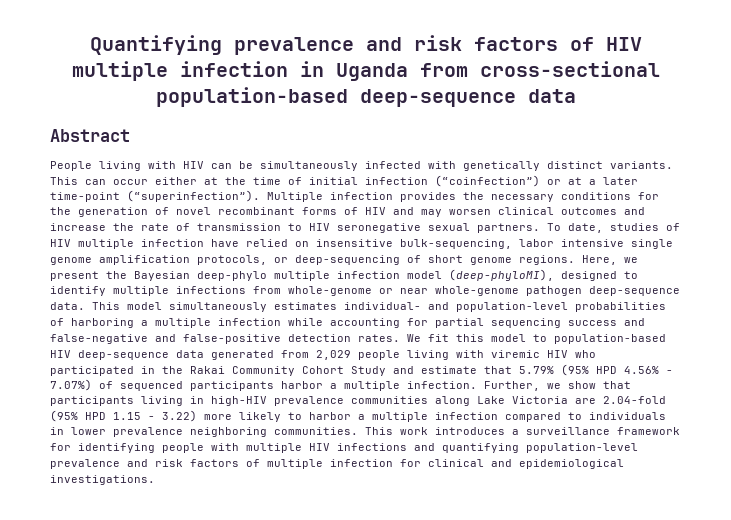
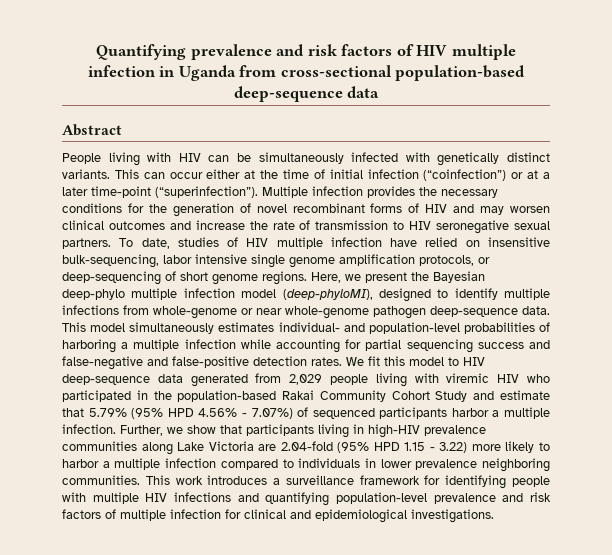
- We fit this model to population-based HIV deep-sequence data generated from 2,029 people living with viremic HIV who participated in the Rakai Community Cohort Study and estimate that 5.79% (95% HPD 4.56% - 7.07%) of sequenced participants harbor a multiple infection.
+ We fit this model to HIV deep-sequence data generated from 2,029 people living with viremic HIV who participated in the population-based Rakai Community Cohort Study and estimate that 5.79% (95% HPD 4.56% - 7.07%) of sequenced participants harbor a multiple infection.

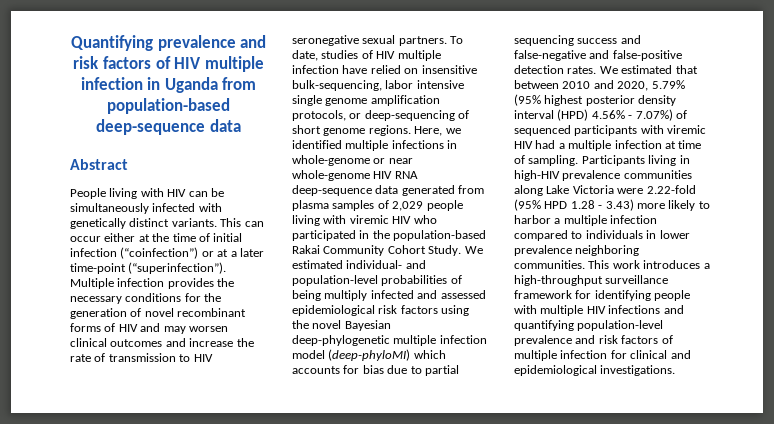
- Quantifying prevalence and risk factors of HIV multiple infection in Uganda from cross-sectional population-based deep-sequence data
+ Quantifying prevalence and risk factors of HIV multiple infection in Uganda from population-based deep-sequence data
- Here, we present the Bayesian deep-phylo multiple infection model (deep-phyloMI), designed to identify multiple infections from whole-genome or near whole-genome pathogen deep-sequence data. This model simultaneously estimates individual- and population-level probabilities of harboring a multiple infection while accounting for partial sequencing success and false-negative and false-positive detection rates. We fit this model to HIV deep-sequence data generated from 2,029 people living with viremic HIV who participated in the population-based Rakai Community Cohort Study and estimate that 5.79% (95% HPD 4.56% - 7.07%) of sequenced participants harbor a multiple infection. Further, we show that participants living in high-HIV prevalence communities along Lake Victoria are 2.04-fold (95% HPD 1.15 - 3.22) more likely to harbor a multiple infection compared to individuals in lower prevalence neighboring communities.
+ Here, we identified multiple infections in whole-genome or near whole-genome HIV RNA deep-sequence data generated from plasma samples of 2,029 people living with viremic HIV who participated in the population-based Rakai Community Cohort Study. We estimated individual- and population-level probabilities of being multiply infected and assessed epidemiological risk factors using the novel Bayesian deep-phylogenetic multiple infection model (deep-phyloMI) which accounts for bias due to partial sequencing success and false-negative and false-positive detection rates. We estimated that between 2010 and 2020, 5.79% (95% highest posterior density interval (HPD) 4.56% - 7.07%) of sequenced participants with viremic HIV had a multiple infection at time of sampling. Participants living in high-HIV prevalence communities along Lake Victoria were 2.22-fold (95% HPD 1.28 - 3.43) more likely to harbor a multiple infection compared to individuals in lower prevalence neighboring communities.
- This work introduces a surveillance framework for identifying people with multiple HIV infections and quantifying population-level prevalence and risk factors of multiple infection for clinical and epidemiological investigations.
+ This work introduces a high-throughput surveillance framework for identifying people with multiple HIV infections and quantifying population-level prevalence and risk factors of multiple infection for clinical and epidemiological investigations.

